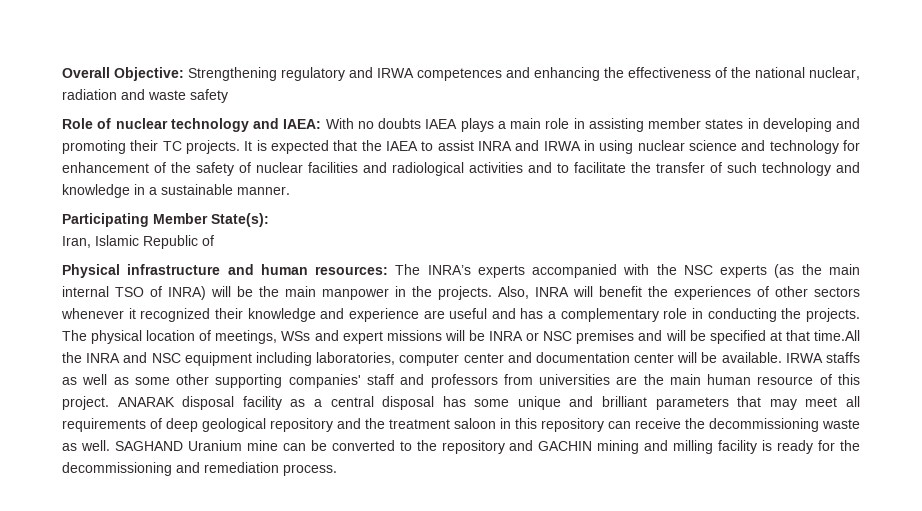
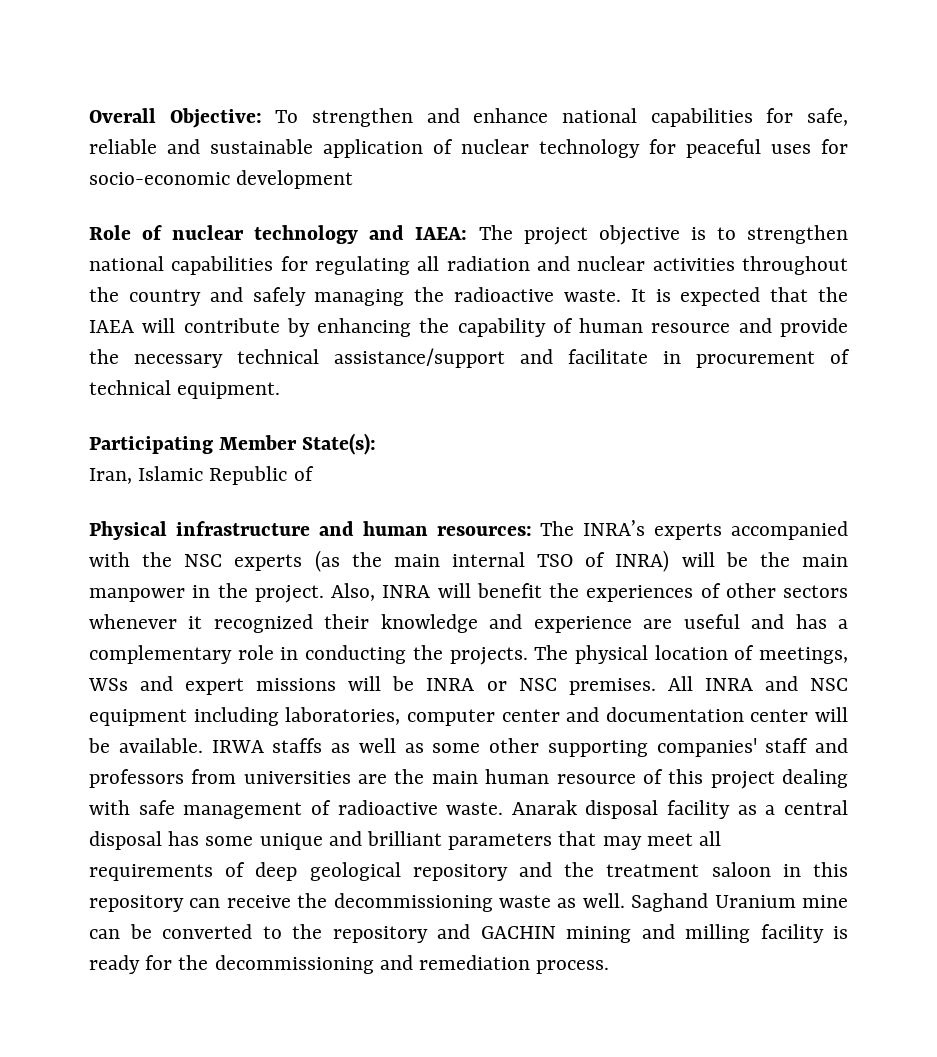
- Overall Objective: Strengthening regulatory and IRWA competences and enhancing the effectiveness of the national nuclear, radiation and waste safety
+ Overall Objective: To strengthen and enhance national capabilities for safe, reliable and sustainable application of nuclear technology for peaceful uses for socio-economic development
- Role of nuclear technology and IAEA: With no doubts IAEA plays a main role in assisting member states in developing and promoting their TC projects.
+ Role of nuclear technology and IAEA: The project objective is to strengthen national capabilities for regulating all radiation and nuclear activities throughout the country and safely managing the radioactive waste.
- It is expected that the IAEA to assist INRA and IRWA in using nuclear science and technology for enhancement of the safety of nuclear facilities and radiological activities and to facilitate the transfer of such technology and knowledge in a sustainable manner.
+ It is expected that the IAEA will contribute by enhancing the capability of human resource and provide the necessary technical assistance/support and facilitate in procurement of technical equipment.
- Physical infrastructure and human resources: The INRA’s experts accompanied with the NSC experts (as the main internal TSO of INRA) will be the main manpower in the projects.
+ Physical infrastructure and human resources: The INRA’s experts accompanied with the NSC experts (as the main internal TSO of INRA) will be the main manpower in the project.
- The physical location of meetings, WSs and expert missions will be INRA or NSC premises and will be specified at that time.All the INRA and NSC equipment including laboratories, computer center and documentation center will be available.
+ The physical location of meetings, WSs and expert missions will be INRA or NSC premises. All INRA and NSC equipment including laboratories, computer center and documentation center will be available.
- IRWA staffs as well as some other supporting companies' staff and professors from universities are the main human resource of this project. ANARAK disposal facility as a central disposal has some unique and brilliant parameters that may meet all requirements of deep geological repository and the treatment saloon in this repository can receive the decommissioning waste as well.
+ IRWA staffs as well as some other supporting companies' staff and professors from universities are the main human resource of this project dealing with safe management of radioactive waste. Anarak disposal facility as a central disposal has some unique and brilliant parameters that may meet all requirements of deep geological repository and the treatment saloon in this repository can receive the decommissioning waste as well.
- SAGHAND Uranium mine can be converted to the repository and GACHIN mining and milling facility is ready for the decommissioning and remediation process.
+ Saghand Uranium mine can be converted to the repository and GACHIN mining and milling facility is ready for the decommissioning and remediation process.

